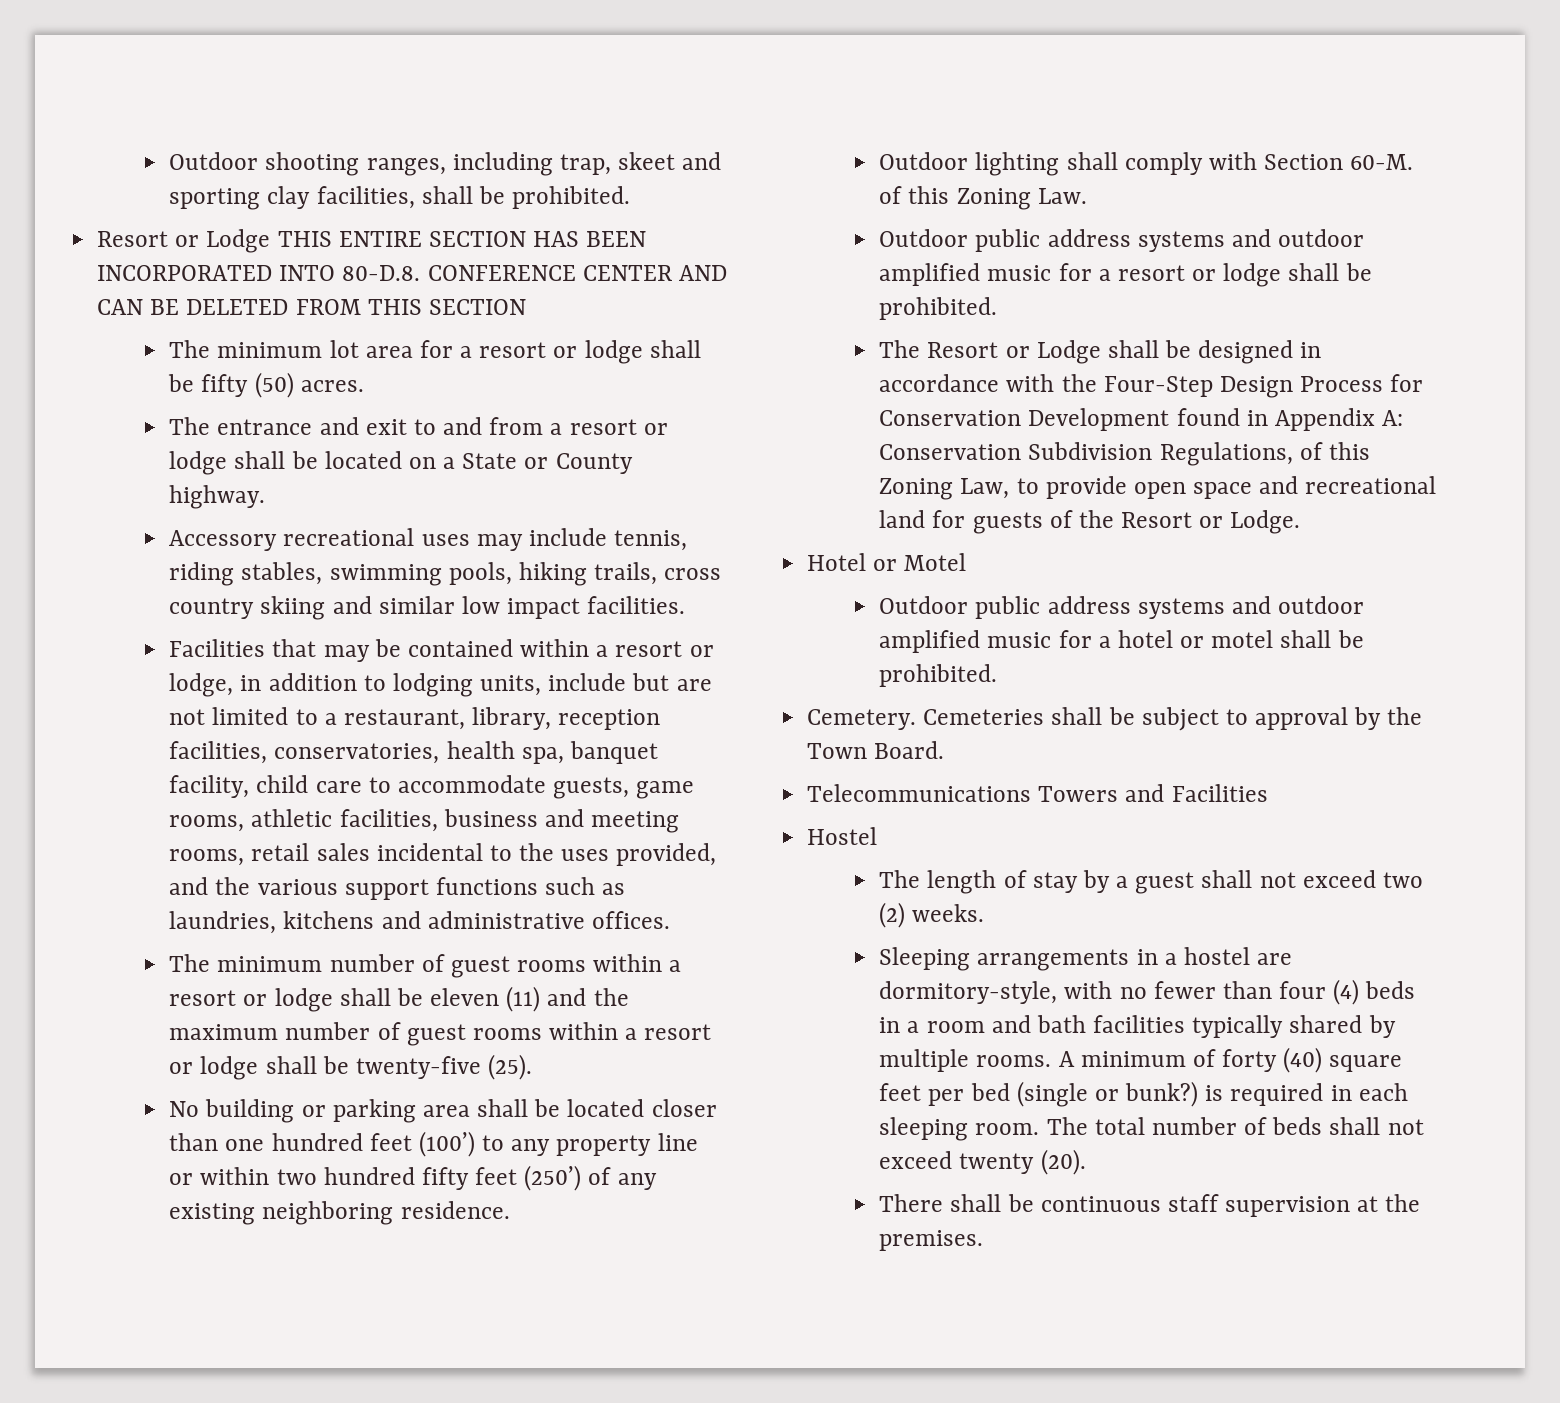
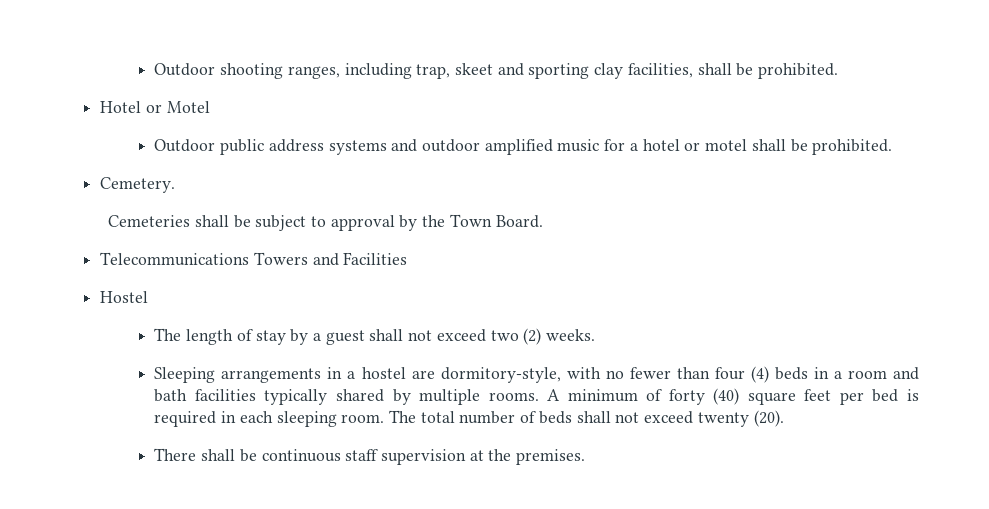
- Resort or Lodge THIS ENTIRE SECTION HAS BEEN INCORPORATED INTO 80-D.8. CONFERENCE CENTER AND CAN BE DELETED FROM THIS SECTION
- The minimum lot area for a resort or lodge shall be fifty (50) acres.
- The entrance and exit to and from a resort or lodge shall be located on a State or County highway.
- Accessory recreational uses may include tennis, riding stables, swimming pools, hiking trails, cross country skiing and similar low impact facilities.
- Facilities that may be contained within a resort or lodge, in addition to lodging units, include but are not limited to a restaurant, library, reception facilities, conservatories, health spa, banquet facility, child care to accommodate guests, game rooms, athletic facilities, business and meeting rooms, retail sales incidental to the uses provided, and the various support functions such as laundries, kitchens and administrative offices.
- The minimum number of guest rooms within a resort or lodge shall be eleven (11) and the maximum number of guest rooms within a resort or lodge shall be twenty-five (25).
- No building or parking area shall be located closer than one hundred feet (100’) to any property line or within two hundred fifty feet (250’) of any existing neighboring residence.
- Outdoor lighting shall comply with Section 60-M. of this Zoning Law.
- Outdoor public address systems and outdoor amplified music for a resort or lodge shall be prohibited.
- The Resort or Lodge shall be designed in accordance with the Four-Step Design Process for Conservation Development found in Appendix A: Conservation Subdivision Regulations, of this Zoning Law, to provide open space and recreational land for guests of the Resort or Lodge.
- Cemetery. Cemeteries shall be subject to approval by the Town Board.
+ Cemetery.
+ Cemeteries shall be subject to approval by the Town Board.
- A minimum of forty (40) square feet per bed (single or bunk?) is required in each sleeping room.
+ A minimum of forty (40) square feet per bed is required in each sleeping room.

